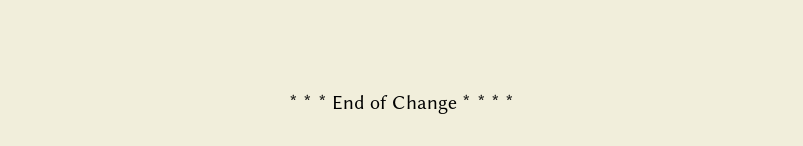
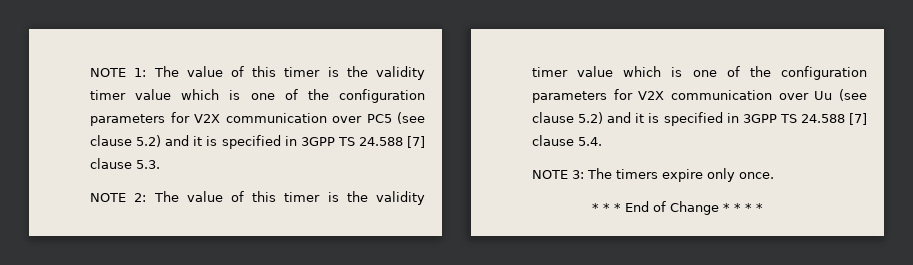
+ NOTE 1: The value of this timer is the validity timer value which is one of the configuration parameters for V2X communication over PC5 (see clause 5.2) and it is specified in 3GPP TS 24.588 [7] clause 5.3.
+ NOTE 2: The value of this timer is the validity timer value which is one of the configuration parameters for V2X communication over Uu (see clause 5.2) and it is specified in 3GPP TS 24.588 [7] clause 5.4.
+ NOTE 3: The timers expire only once.

